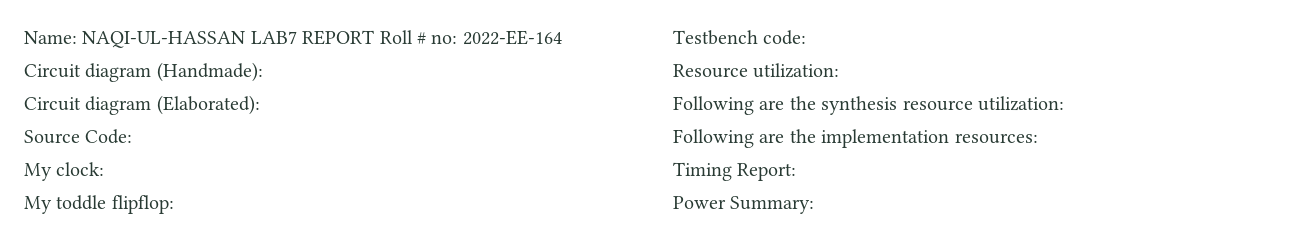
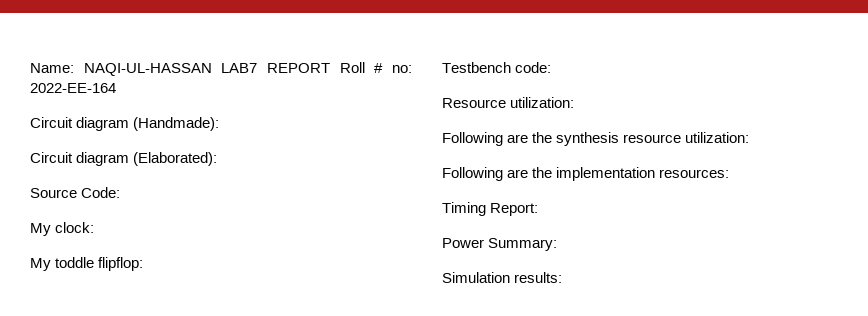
+ Simulation results:

